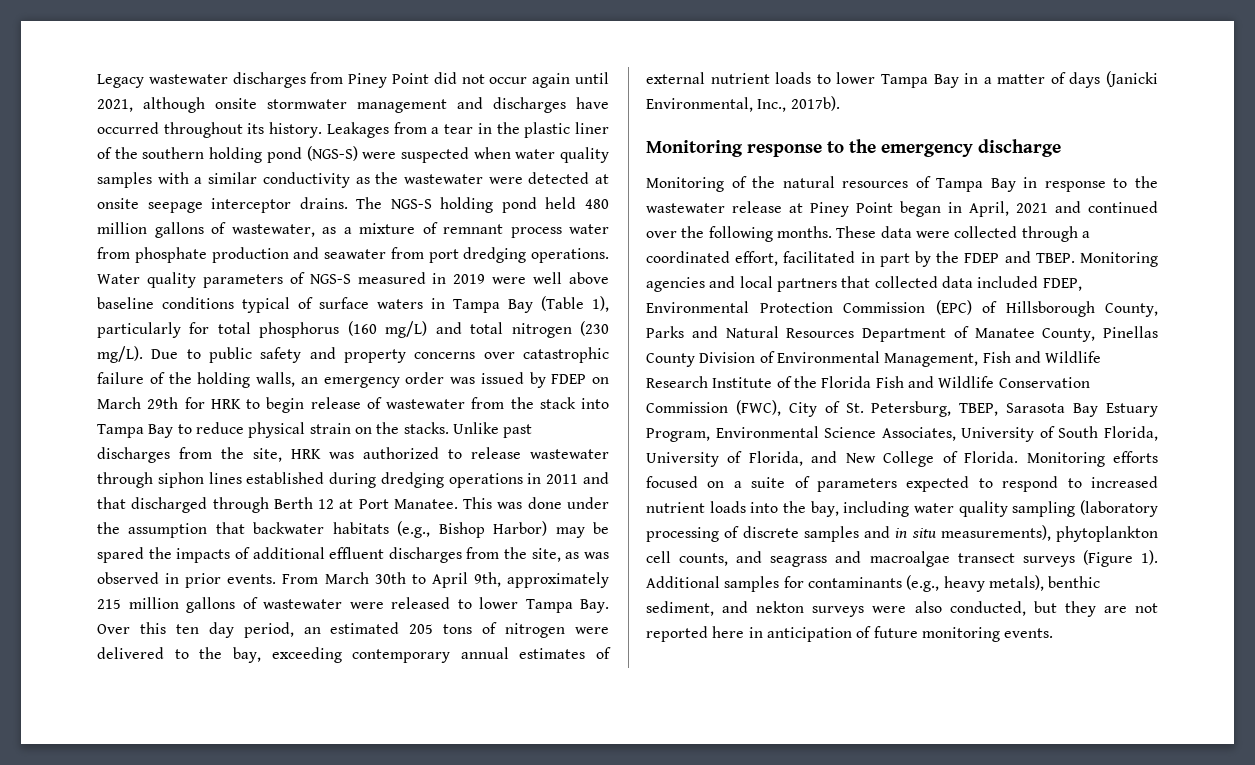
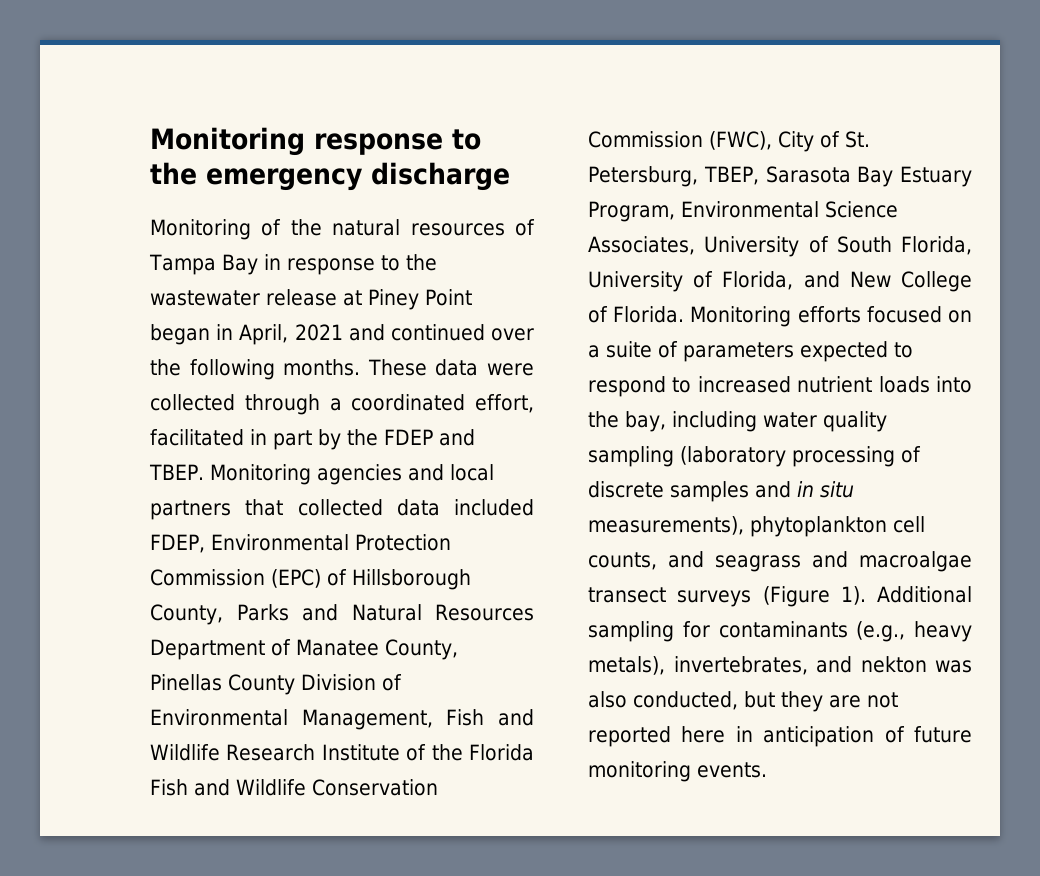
- Legacy wastewater discharges from Piney Point did not occur again until 2021, although onsite stormwater management and discharges have occurred throughout its history. Leakages from a tear in the plastic liner of the southern holding pond (NGS-S) were suspected when water quality samples with a similar conductivity as the wastewater were detected at onsite seepage interceptor drains. The NGS-S holding pond held 480 million gallons of wastewater, as a mixture of remnant process water from phosphate production and seawater from port dredging operations. Water quality parameters of NGS-S measured in 2019 were well above baseline conditions typical of surface waters in Tampa Bay (Table 1), particularly for total phosphorus (160 mg/L) and total nitrogen (230 mg/L). Due to public safety and property concerns over catastrophic failure of the holding walls, an emergency order was issued by FDEP on March 29th for HRK to begin release of wastewater from the stack into Tampa Bay to reduce physical strain on the stacks. Unlike past discharges from the site, HRK was authorized to release wastewater through siphon lines established during dredging operations in 2011 and that discharged through Berth 12 at Port Manatee. This was done under the assumption that backwater habitats (e.g., Bishop Harbor) may be spared the impacts of additional effluent discharges from the site, as was observed in prior events. From March 30th to April 9th, approximately 215 million gallons of wastewater were released to lower Tampa Bay. Over this ten day period, an estimated 205 tons of nitrogen were delivered to the bay, exceeding contemporary annual estimates of external nutrient loads to lower Tampa Bay in a matter of days (Janicki Environmental, Inc., 2017b).
- Additional samples for contaminants (e.g., heavy metals), benthic sediment, and nekton surveys were also conducted, but they are not reported here in anticipation of future monitoring events.
+ Additional sampling for contaminants (e.g., heavy metals), invertebrates, and nekton was also conducted, but they are not reported here in anticipation of future monitoring events.

